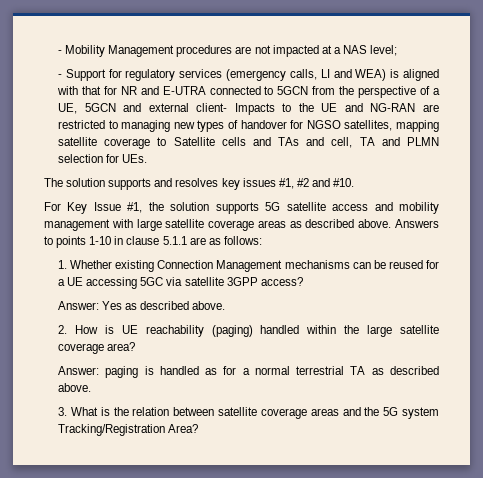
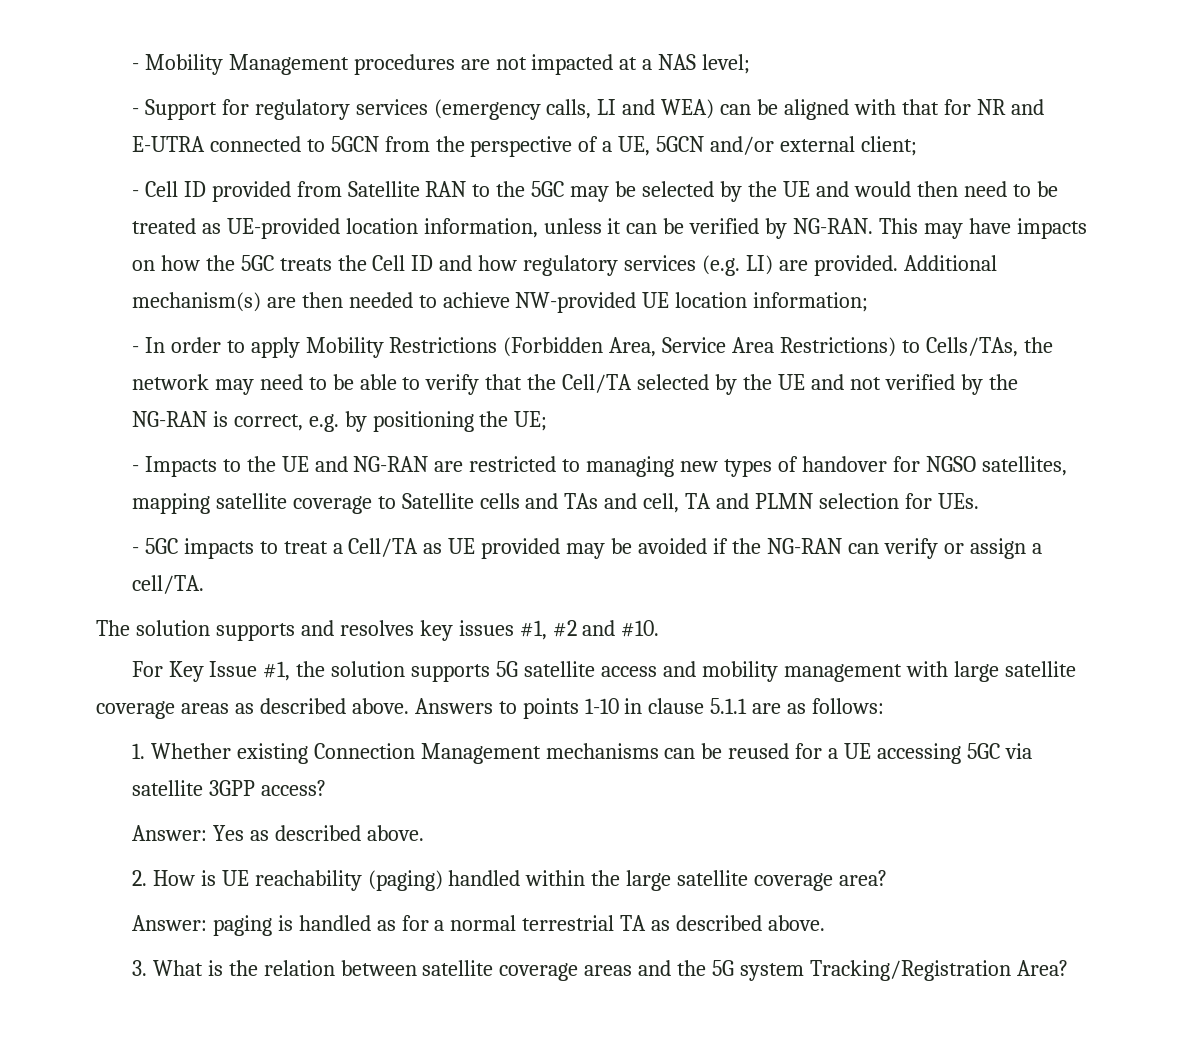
- - Support for regulatory services (emergency calls, LI and WEA) is aligned with that for NR and E-UTRA connected to 5GCN from the perspective of a UE, 5GCN and external client- Impacts to the UE and NG-RAN are restricted to managing new types of handover for NGSO satellites, mapping satellite coverage to Satellite cells and TAs and cell, TA and PLMN selection for UEs.
+ - Support for regulatory services (emergency calls, LI and WEA) can be aligned with that for NR and E-UTRA connected to 5GCN from the perspective of a UE, 5GCN and/or external client;
+ - Cell ID provided from Satellite RAN to the 5GC may be selected by the UE and would then need to be treated as UE-provided location information, unless it can be verified by NG-RAN. This may have impacts on how the 5GC treats the Cell ID and how regulatory services (e.g. LI) are provided. Additional mechanism(s) are then needed to achieve NW-provided UE location information;
+ - In order to apply Mobility Restrictions (Forbidden Area, Service Area Restrictions) to Cells/TAs, the network may need to be able to verify that the Cell/TA selected by the UE and not verified by the NG-RAN is correct, e.g. by positioning the UE;
+ - Impacts to the UE and NG-RAN are restricted to managing new types of handover for NGSO satellites, mapping satellite coverage to Satellite cells and TAs and cell, TA and PLMN selection for UEs.
+ - 5GC impacts to treat a Cell/TA as UE provided may be avoided if the NG-RAN can verify or assign a cell/TA.

